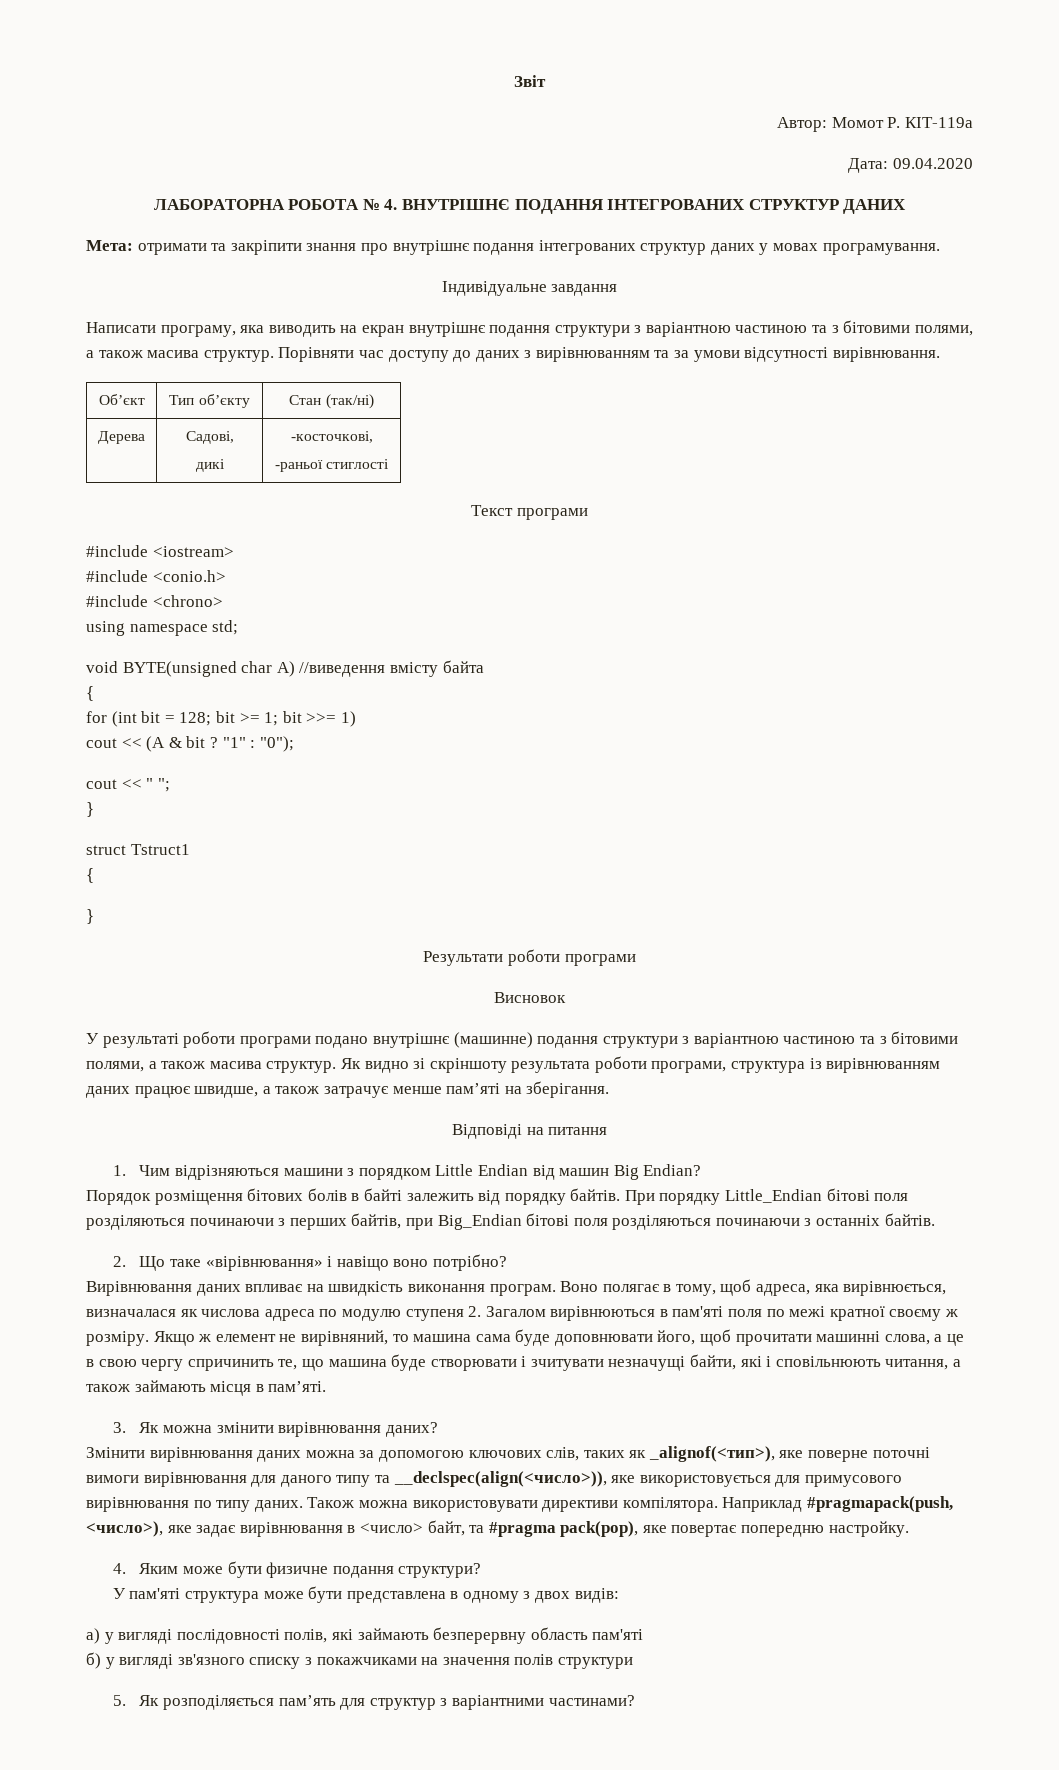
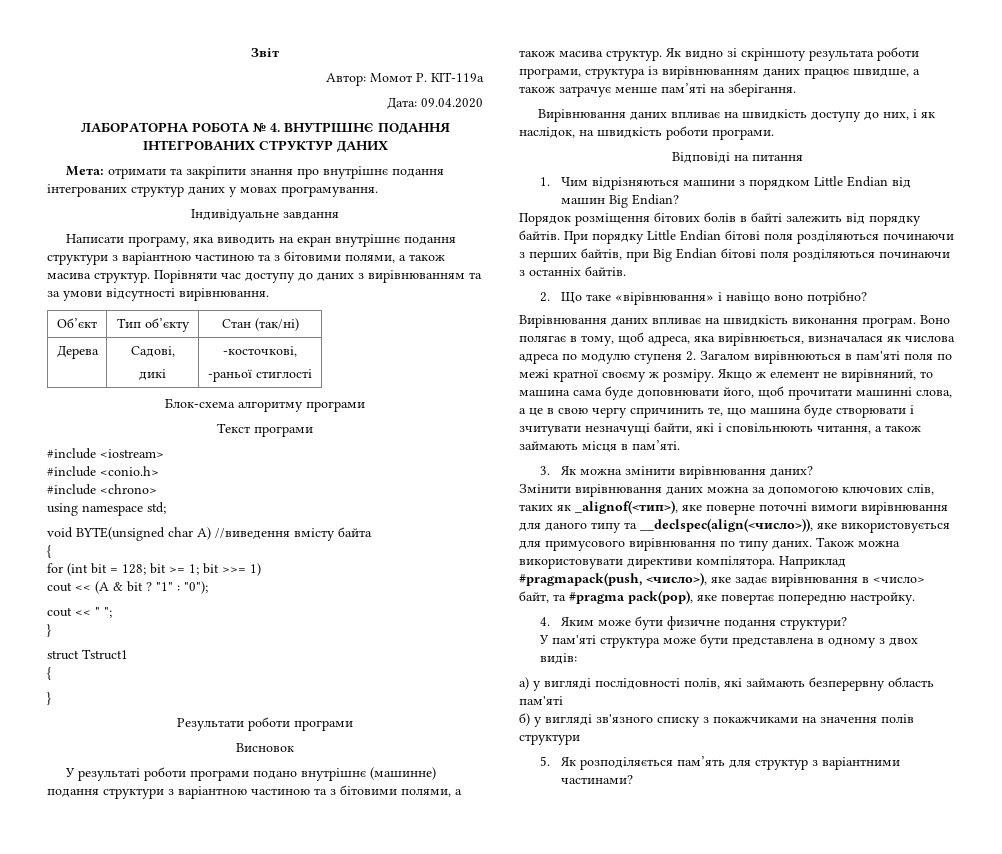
+ Блок-схема алгоритму програми
+ Вирівнювання даних впливає на швидкість доступу до них, і як наслідок, на швидкість роботи програми.
- При порядку Little_Endian бітові поля розділяються починаючи з перших байтів, при Big_Endian бітові поля розділяються починаючи з останніх байтів.
+ При порядку Little Endian бітові поля розділяються починаючи з перших байтів, при Big Endian бітові поля розділяються починаючи з останніх байтів.

